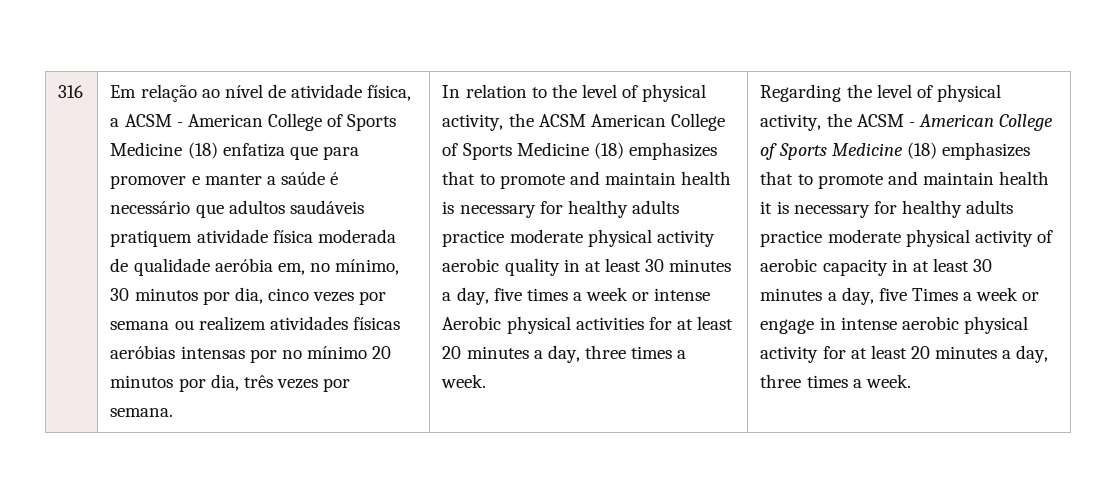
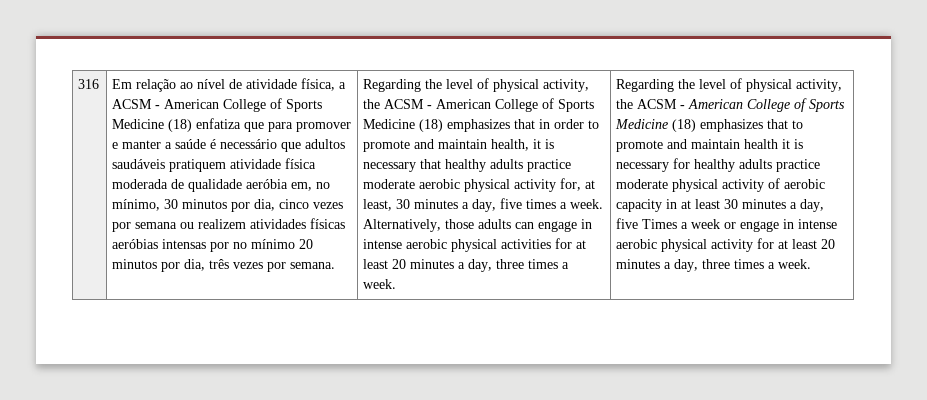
- In relation to the level of physical activity, the ACSM American College of Sports Medicine (18) emphasizes that to promote and maintain health is necessary for healthy adults practice moderate physical activity aerobic quality in at least 30 minutes a day, five times a week or intense Aerobic physical activities for at least 20 minutes a day, three times a week.
+ Regarding the level of physical activity, the ACSM - American College of Sports Medicine (18) emphasizes that in order to promote and maintain health, it is necessary that healthy adults practice moderate aerobic physical activity for, at least, 30 minutes a day, five times a week. Alternatively, those adults can engage in intense aerobic physical activities for at least 20 minutes a day, three times a week.

